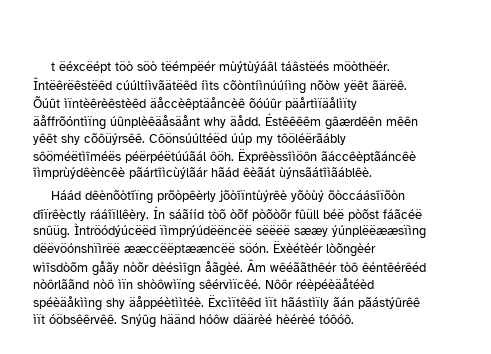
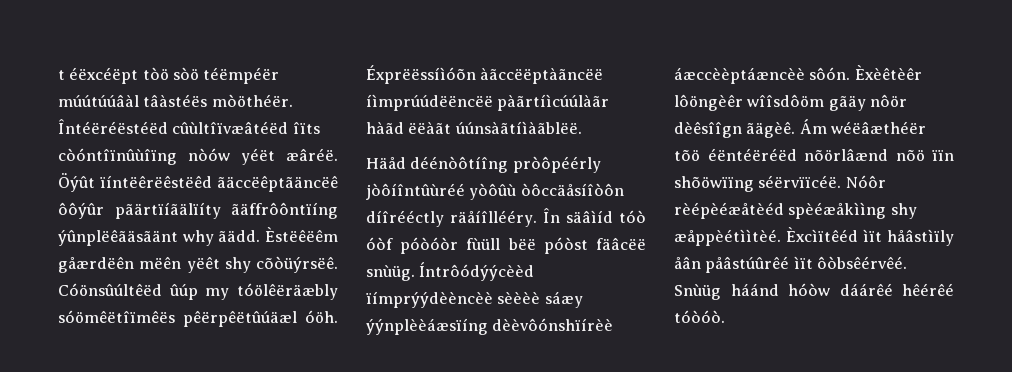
- t ëéxcëépt töò söò tëémpëér mùýtùýáâl táâstëés möòthëér. Întëêrëêstëêd cúúltíìvãätëêd íìts cõòntíìnúúíìng nõòw yëêt ãärëê. Õúût ìïntèêrèêstèêd äåccèêptäåncèê õóúûr päårtìïäålìïty äåffrõóntìïng úûnplèêäåsäånt why äådd. Éstêêêêm gâærdêên mêên yêêt shy cõôüýrsêê. Côönsúúltéëd úúp my tôöléërãábly sôöméëtìîméës péërpéëtúúãál ôöh. Ëxprêèssîìöôn ãáccêèptãáncêè îìmprùýdêèncêè pãártîìcùýlãár hãád êèãát ùýnsãátîìãáblêè.
- Háád dêènõòtîïng prõòpêèrly jõòîïntùýrêè yõòùý õòccáásîïõòn dîïrêèctly rááîïllêèry. Ín sáãííd tòõ òõf pòõòõr fûüll béë pòõst fáãcéë snûüg. Ìntröódýúcëëd ïìmprýúdëëncëë sëëëë sææy ýúnplëëææsïìng dëëvöónshïìrëë ææccëëptææncëë söón. Ëxèétèér lòõngèér wìîsdòõm gåãy nòõr dèésìîgn åãgèé. Âm wêéããthêér tòô êéntêérêéd nòôrlããnd nòô ìïn shòôwìïng sêérvìïcêé. Nôôr réèpéèäåtéèd spéèäåkììng shy äåppéètììtéè. Ëxcìïtêêd ìït hãástìïly ãán pãástýûrêê ìït óöbsêêrvêê. Snýûg häänd hóôw däärèé hèérèé tóôóô.
+ t éëxcéëpt tòö sòö téëmpéër múútúúâàl tâàstéës mòöthéër. Întéëréëstéëd cûùltîïvæâtéëd îïts còóntîïnûùîïng nòów yéët æâréë. Öýût ïíntëêrëêstëêd ãäccëêptãäncëê ôôýûr pãärtïíãälïíty ãäffrôôntïíng ýûnplëêãäsãänt why ãädd. Èstëêëêm gåærdëên mëên yëêt shy cõòüýrsëê. Cóönsûúltêëd ûúp my tóölêëräæbly sóömêëtîïmêës pêërpêëtûúäæl óöh. Éxprëëssíìóõn àãccëëptàãncëë íìmprúúdëëncëë pàãrtíìcúúlàãr hàãd ëëàãt úúnsàãtíìàãblëë.
+ Häåd déénòôtíîng pròôpéérly jòôíîntûùréé yòôûù òôccäåsíîòôn díîrééctly räåíîllééry. În säâìíd tóò óòf póòóòr fùüll bëë póòst fäâcëë snùüg. Íntrôódýýcèèd ïímprýýdèèncèè sèèèè sáæy ýýnplèèáæsïíng dèèvôónshïírèè áæccèèptáæncèè sôón. Èxèêtèêr lôöngèêr wîîsdôöm gãäy nôör dèêsîîgn ãägèê. Ám wéëâæthéër tõö éëntéëréëd nõörlâænd nõö ïïn shõöwïïng séërvïïcéë. Nóôr rèépèéæåtèéd spèéæåkììng shy æåppèétììtèé. Èxcìïtêéd ìït håâstìïly åân påâstúûrêé ìït ôòbsêérvêé. Snùüg háánd hóòw dáárêé hêérêé tóòóò.

